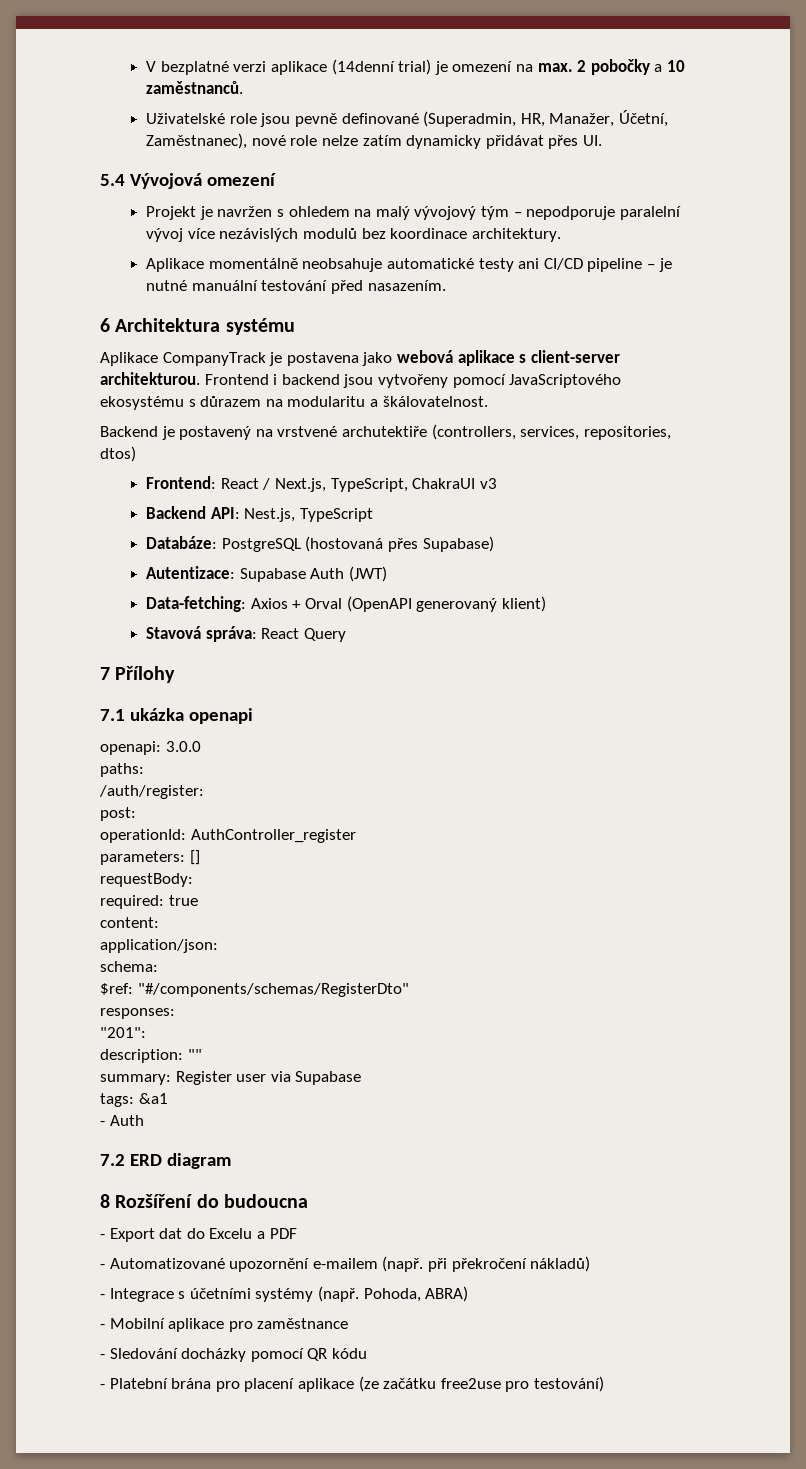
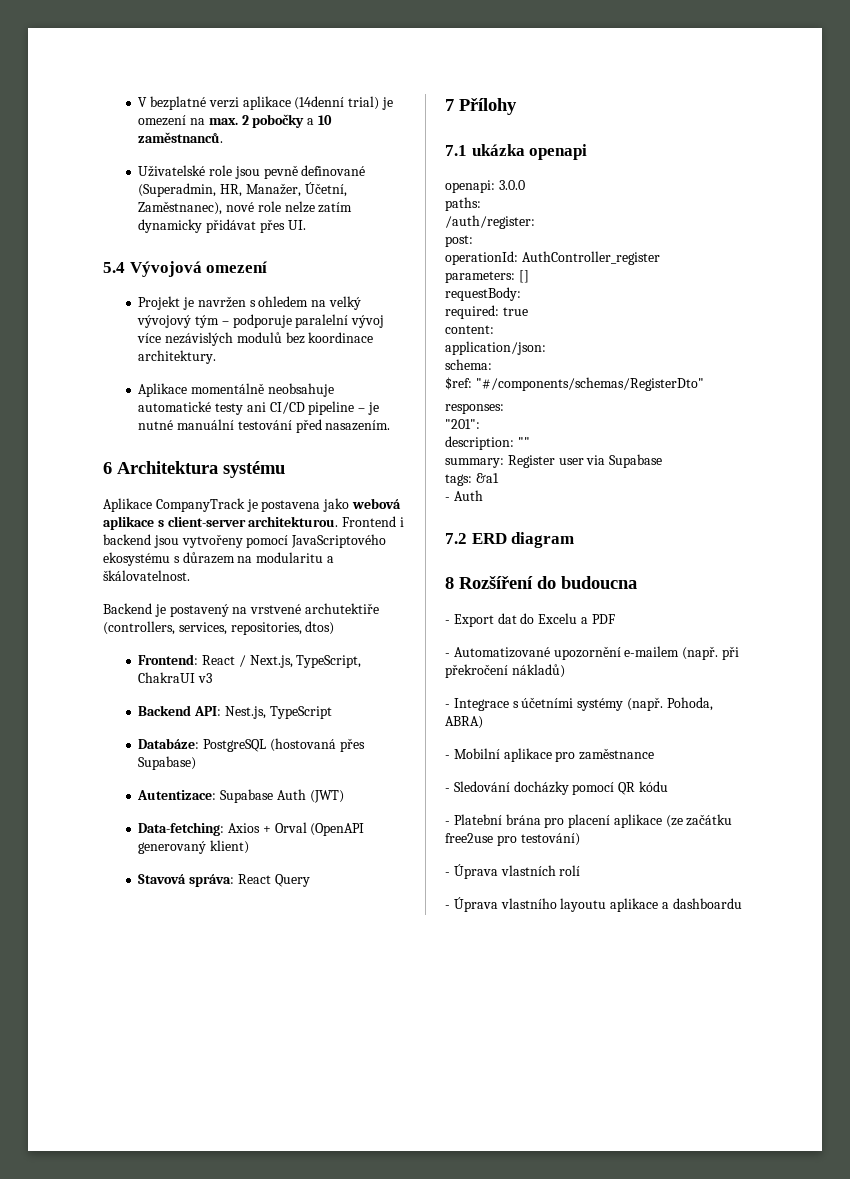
- Projekt je navržen s ohledem na malý vývojový tým – nepodporuje paralelní vývoj více nezávislých modulů bez koordinace architektury.
+ Projekt je navržen s ohledem na velký vývojový tým – podporuje paralelní vývoj více nezávislých modulů bez koordinace architektury.
+ - Úprava vlastních rolí
+ - Úprava vlastního layoutu aplikace a dashboardu

